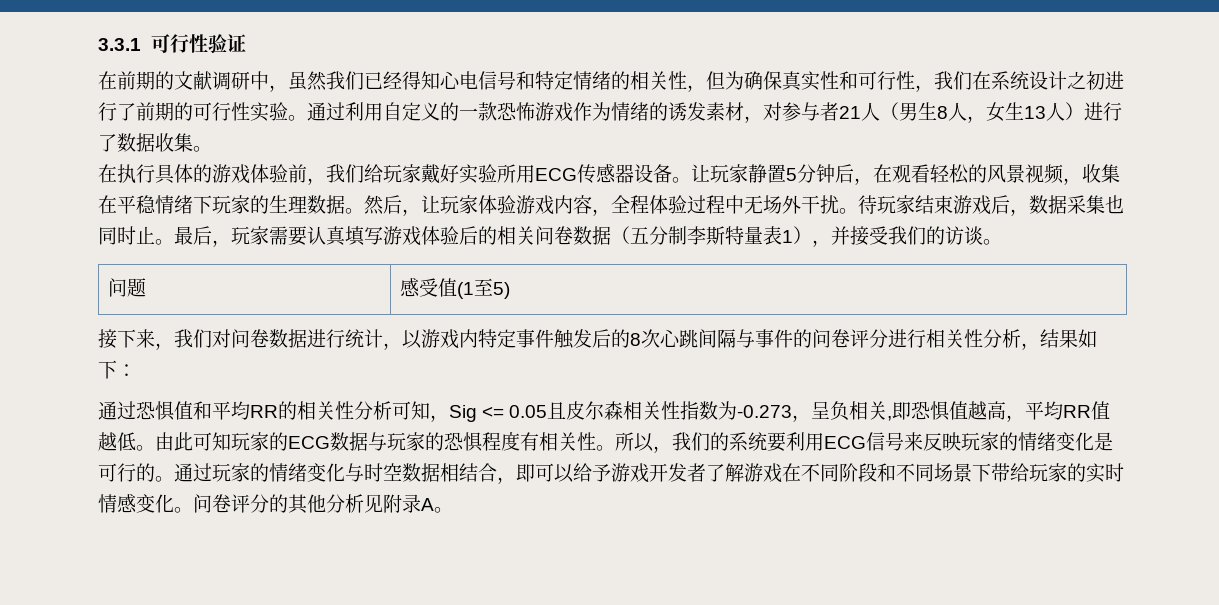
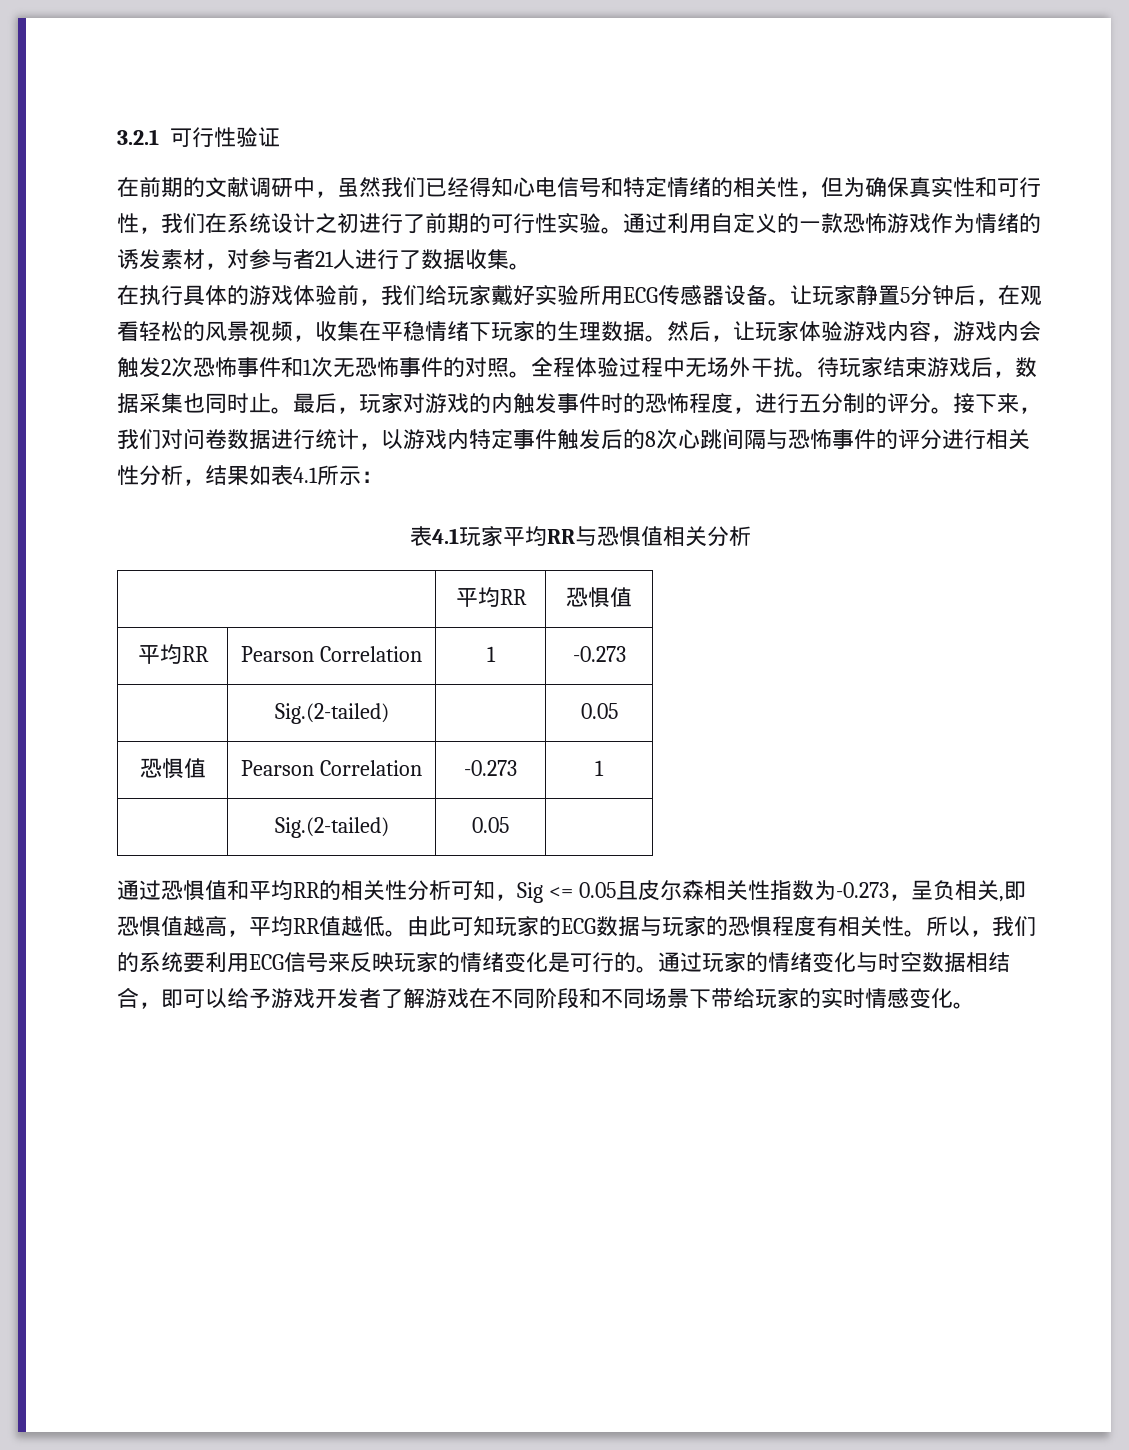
- 3.3.1可行性验证
+ 3.2.1可行性验证
- 通过利用自定义的一款恐怖游戏作为情绪的诱发素材，对参与者21人（男生8人，女生13人）进行了数据收集。
+ 通过利用自定义的一款恐怖游戏作为情绪的诱发素材，对参与者21人进行了数据收集。
- 然后，让玩家体验游戏内容，全程体验过程中无场外干扰。
+ 然后，让玩家体验游戏内容，游戏内会触发2次恐怖事件和1次无恐怖事件的对照。全程体验过程中无场外干扰。
- 最后，玩家需要认真填写游戏体验后的相关问卷数据（五分制李斯特量表1），并接受我们的访谈。
- 问题 | 感受值(1至5)
- 接下来，我们对问卷数据进行统计，以游戏内特定事件触发后的8次心跳间隔与事件的问卷评分进行相关性分析，结果如下：
+ 最后，玩家对游戏的内触发事件时的恐怖程度，进行五分制的评分。接下来，我们对问卷数据进行统计，以游戏内特定事件触发后的8次心跳间隔与恐怖事件的评分进行相关性分析，结果如表4.1所示：
+ 表4.1玩家平均RR与恐惧值相关分析
+ | 平均RR | 恐惧值
+ 平均RR | Pearson Correlation | 1 | -0.273
+ | Sig.(2-tailed) | | 0.05
+ 恐惧值 | Pearson Correlation | -0.273 | 1
+ | Sig.(2-tailed) | 0.05 |
- 问卷评分的其他分析见附录A。

